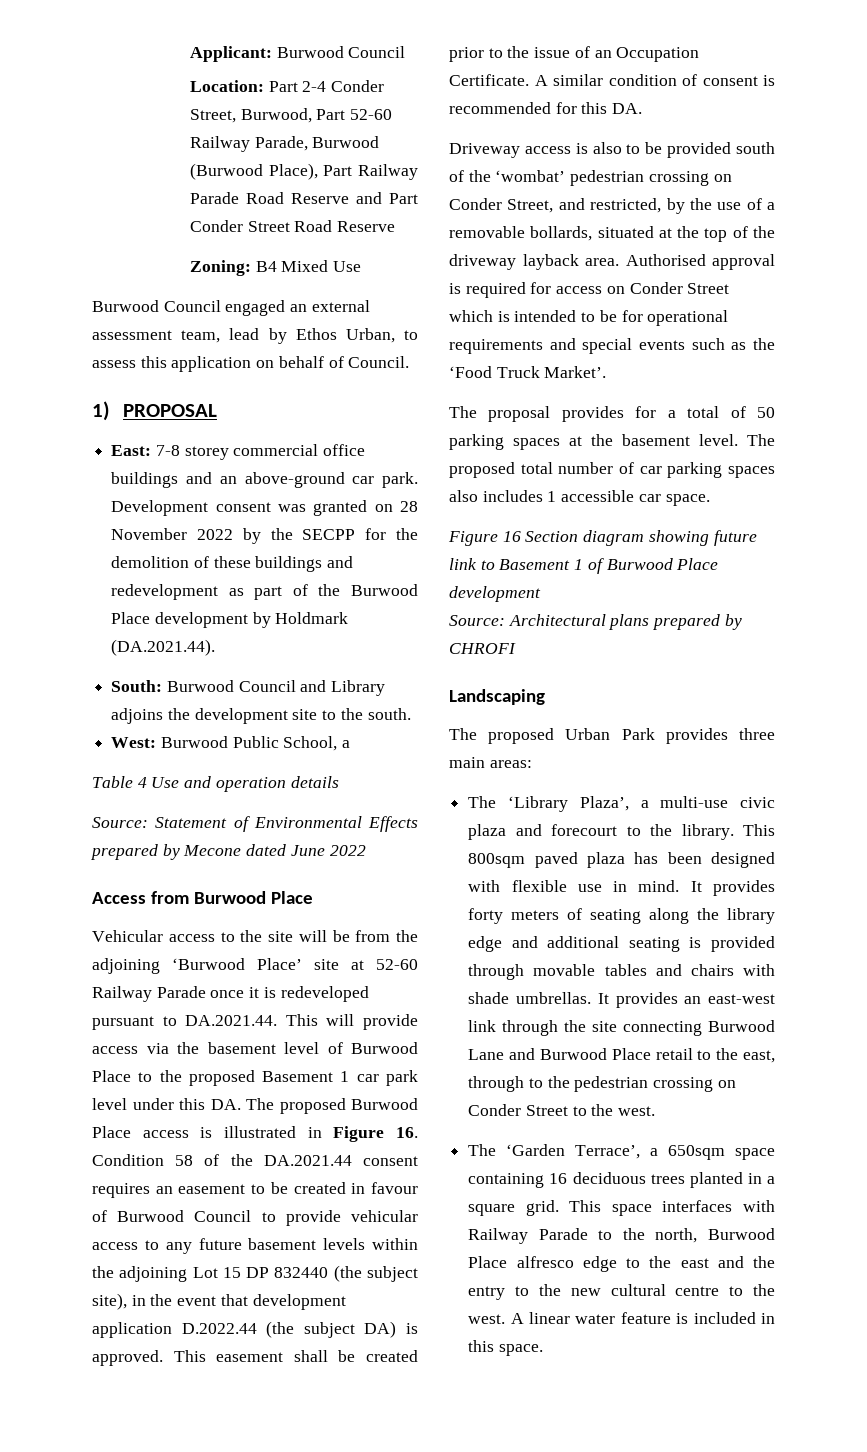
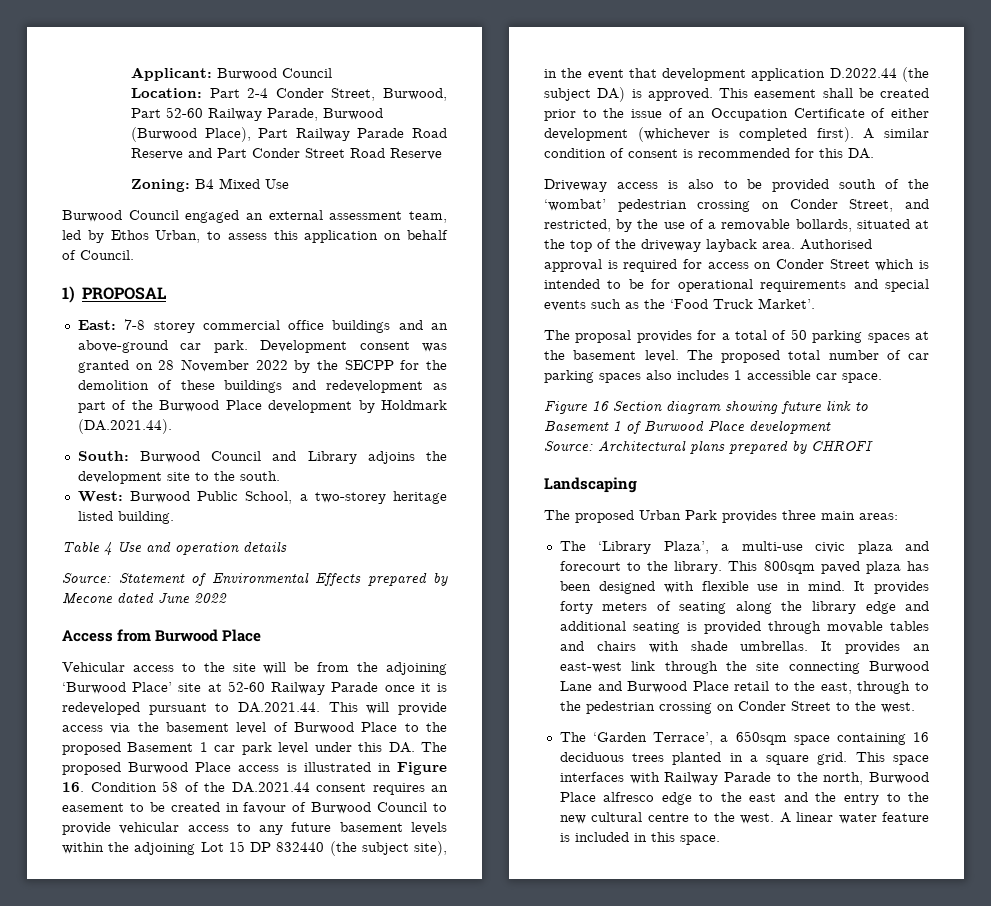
- Burwood Council engaged an external assessment team, lead by Ethos Urban, to assess this application on behalf of Council.
+ Burwood Council engaged an external assessment team, led by Ethos Urban, to assess this application on behalf of Council.
- West: Burwood Public School, a
+ West: Burwood Public School, a two-storey heritage listed building.
- This easement shall be created prior to the issue of an Occupation Certificate.
+ This easement shall be created prior to the issue of an Occupation Certificate of either development (whichever is completed first).

